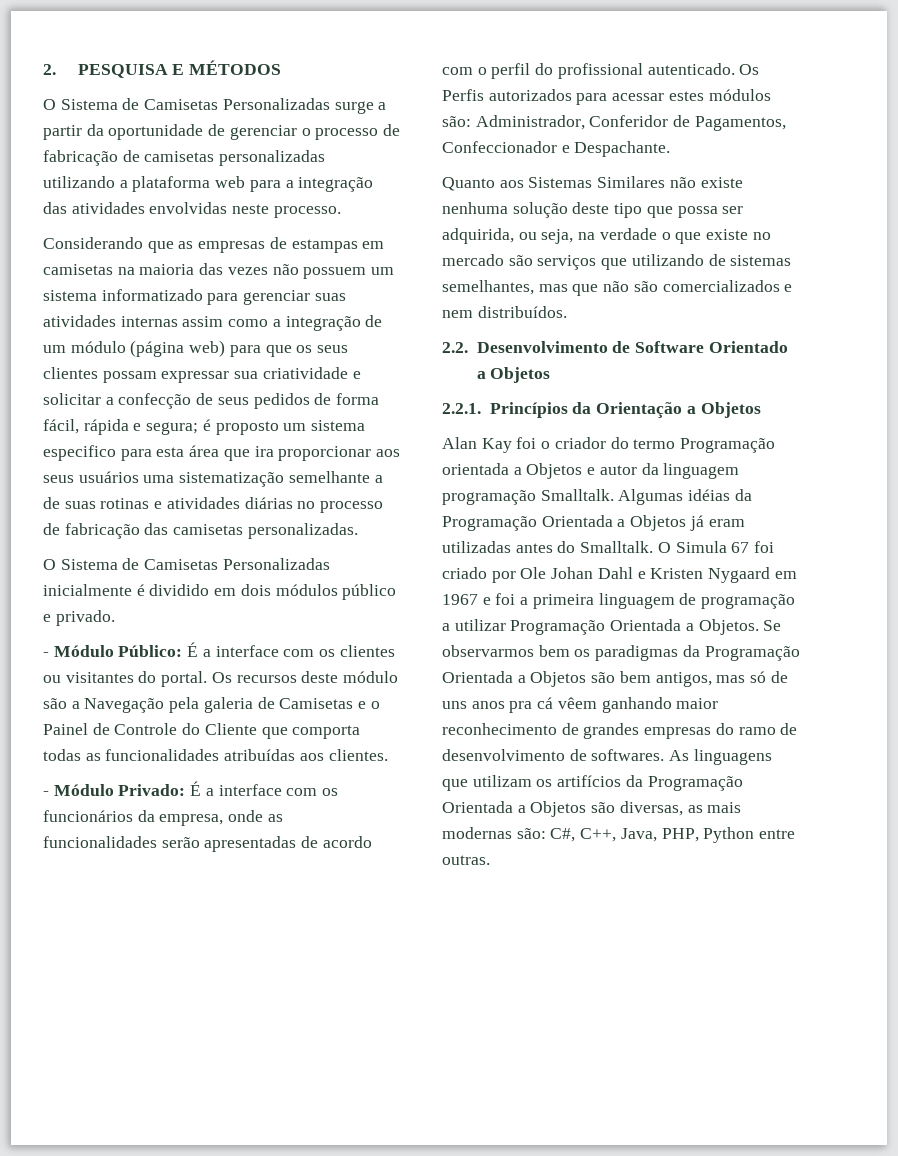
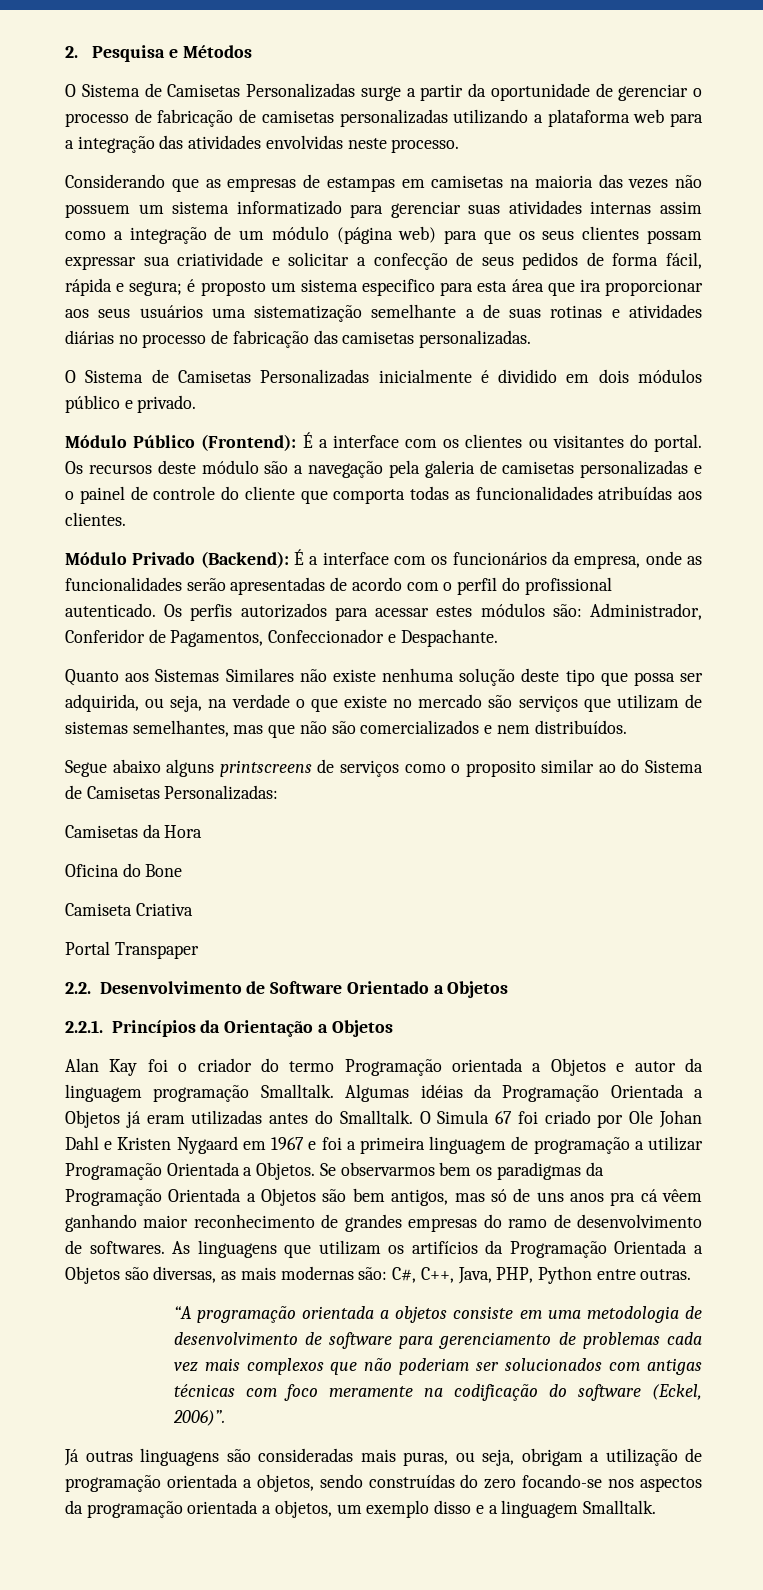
- 2. PESQUISA E MÉTODOS
+ 2. Pesquisa e Métodos
- - Módulo Público: É a interface com os clientes ou visitantes do portal.
+ Módulo Público (Frontend): É a interface com os clientes ou visitantes do portal.
- Os recursos deste módulo são a Navegação pela galeria de Camisetas e o Painel de Controle do Cliente que comporta todas as funcionalidades atribuídas aos clientes.
+ Os recursos deste módulo são a navegação pela galeria de camisetas personalizadas e o painel de controle do cliente que comporta todas as funcionalidades atribuídas aos clientes.
- - Módulo Privado: É a interface com os funcionários da empresa, onde as funcionalidades serão apresentadas de acordo com o perfil do profissional autenticado.
+ Módulo Privado (Backend): É a interface com os funcionários da empresa, onde as funcionalidades serão apresentadas de acordo com o perfil do profissional autenticado.
- Os Perfis autorizados para acessar estes módulos são: Administrador, Conferidor de Pagamentos, Confeccionador e Despachante.
+ Os perfis autorizados para acessar estes módulos são: Administrador, Conferidor de Pagamentos, Confeccionador e Despachante.
- Quanto aos Sistemas Similares não existe nenhuma solução deste tipo que possa ser adquirida, ou seja, na verdade o que existe no mercado são serviços que utilizando de sistemas semelhantes, mas que não são comercializados e nem distribuídos.
+ Quanto aos Sistemas Similares não existe nenhuma solução deste tipo que possa ser adquirida, ou seja, na verdade o que existe no mercado são serviços que utilizam de sistemas semelhantes, mas que não são comercializados e nem distribuídos.
+ Segue abaixo alguns printscreens de serviços como o proposito similar ao do Sistema de Camisetas Personalizadas:
+ Camisetas da Hora
+ Oficina do Bone
+ Camiseta Criativa
+ Portal Transpaper
+ “A programação orientada a objetos consiste em uma metodologia de desenvolvimento de software para gerenciamento de problemas cada vez mais complexos que não poderiam ser solucionados com antigas técnicas com foco meramente na codificação do software (Eckel, 2006)”.
+ Já outras linguagens são consideradas mais puras, ou seja, obrigam a utilização de programação orientada a objetos, sendo construídas do zero focando-se nos aspectos da programação orientada a objetos, um exemplo disso e a linguagem Smalltalk.

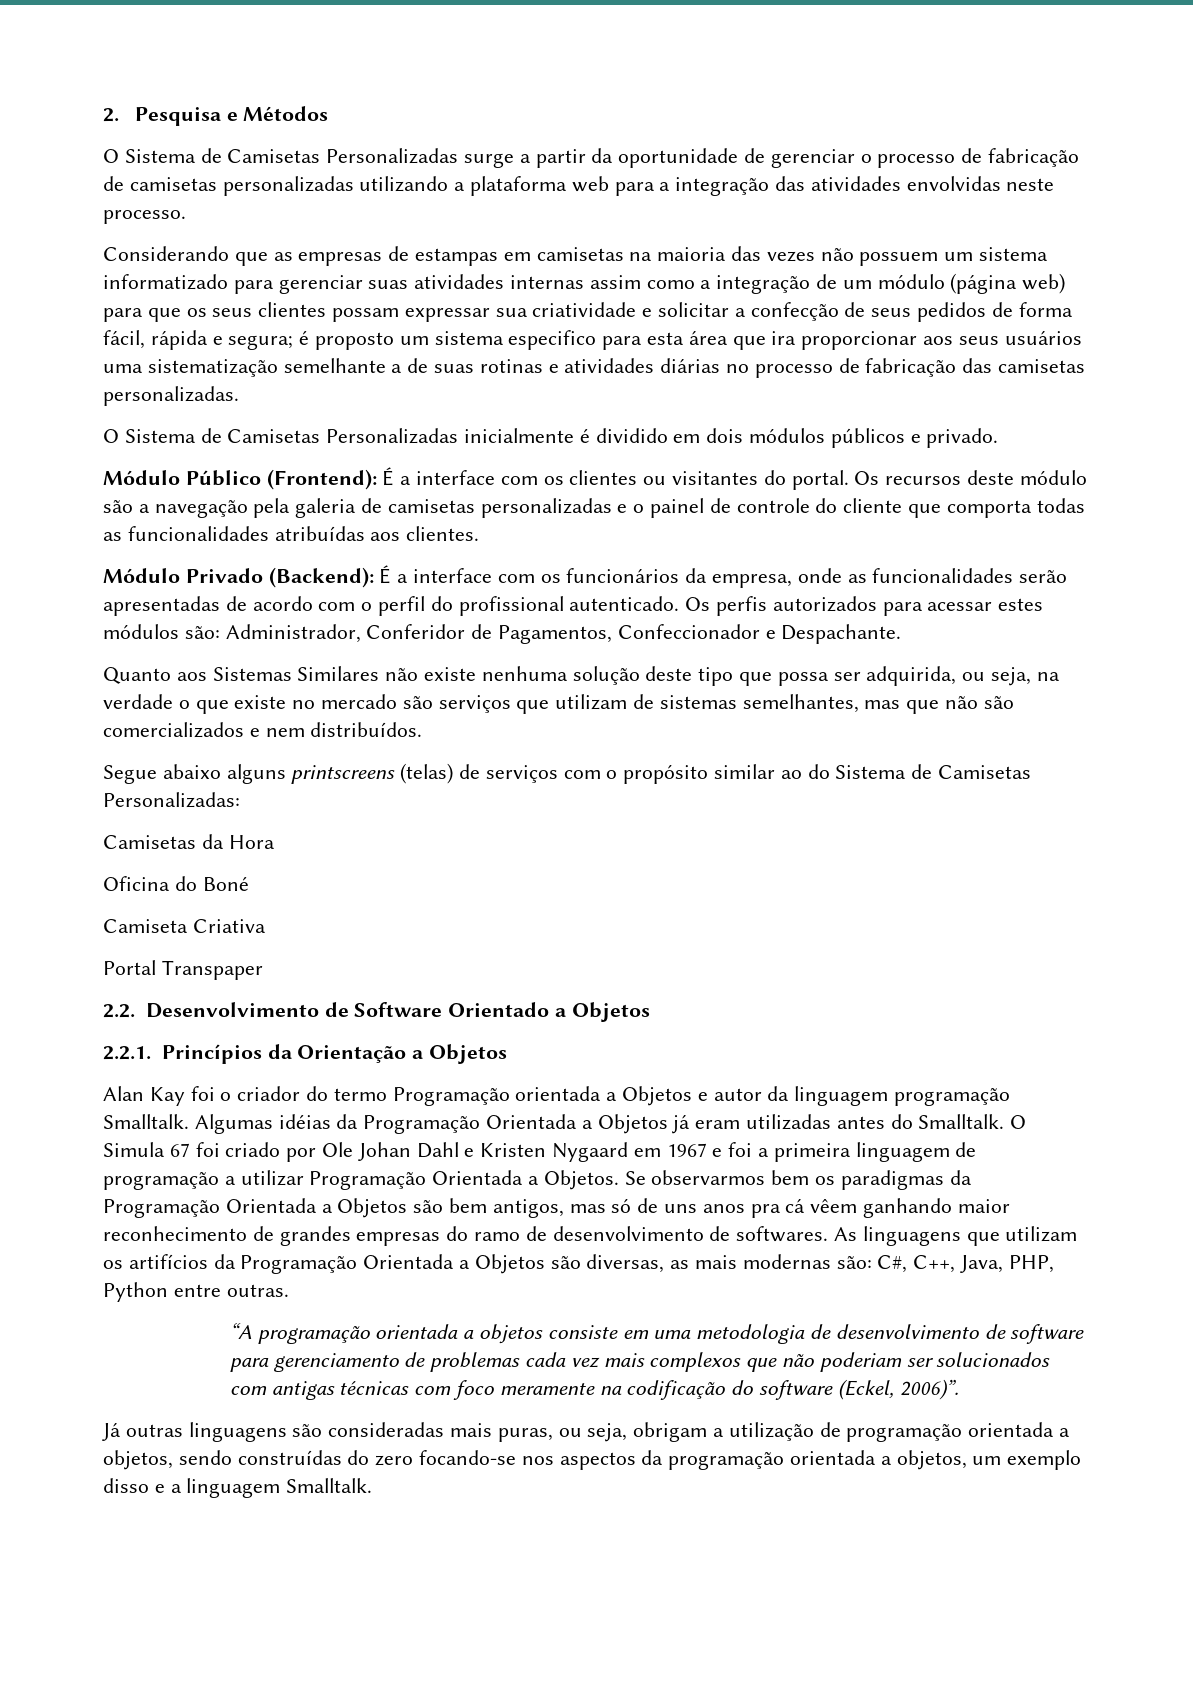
- O Sistema de Camisetas Personalizadas inicialmente é dividido em dois módulos público e privado.
+ O Sistema de Camisetas Personalizadas inicialmente é dividido em dois módulos públicos e privado.
- Segue abaixo alguns printscreens de serviços como o proposito similar ao do Sistema de Camisetas Personalizadas:
+ Segue abaixo alguns printscreens (telas) de serviços com o propósito similar ao do Sistema de Camisetas Personalizadas:
- Oficina do Bone
+ Oficina do Boné

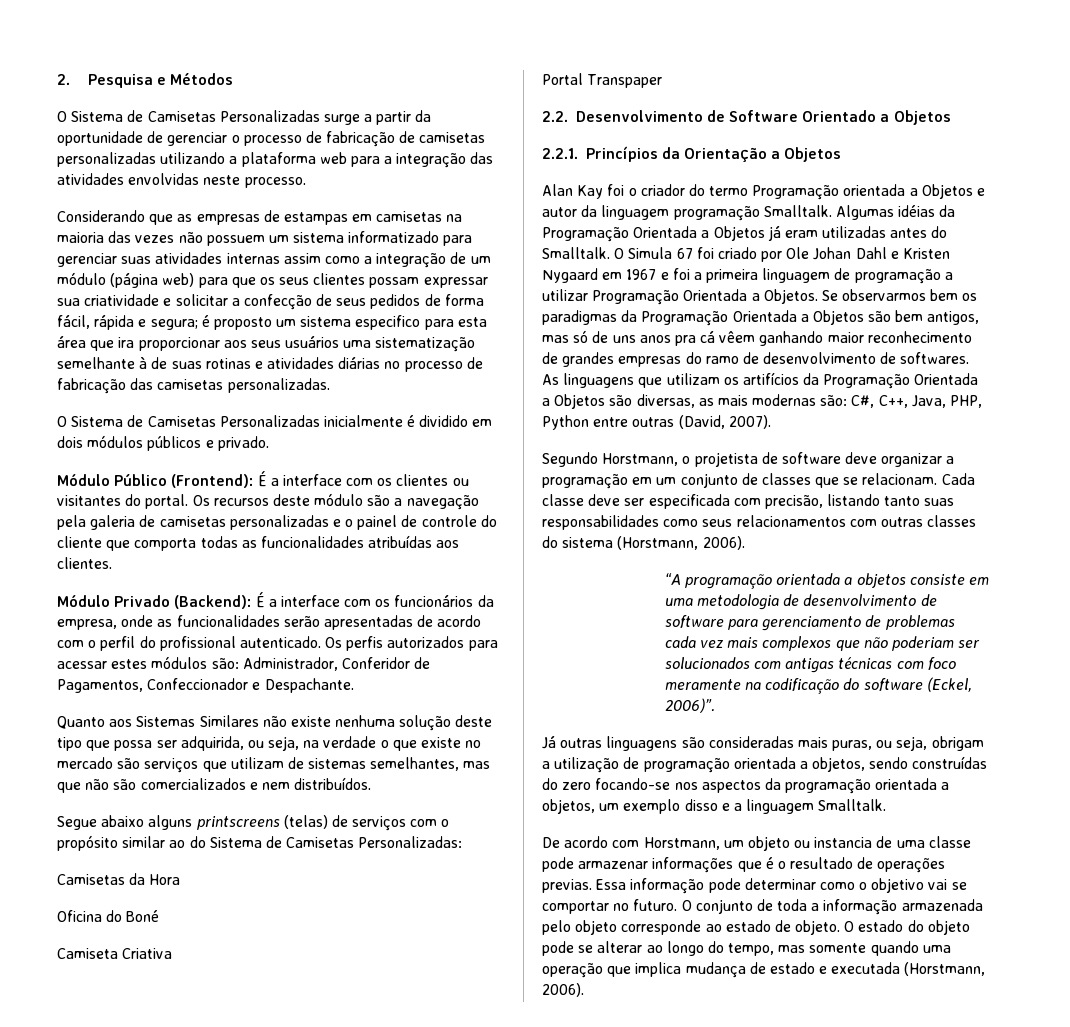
- é proposto um sistema especifico para esta área que ira proporcionar aos seus usuários uma sistematização semelhante a de suas rotinas e atividades diárias no processo de fabricação das camisetas personalizadas.
+ é proposto um sistema especifico para esta área que ira proporcionar aos seus usuários uma sistematização semelhante à de suas rotinas e atividades diárias no processo de fabricação das camisetas personalizadas.
- As linguagens que utilizam os artifícios da Programação Orientada a Objetos são diversas, as mais modernas são: C#, C++, Java, PHP, Python entre outras.
+ As linguagens que utilizam os artifícios da Programação Orientada a Objetos são diversas, as mais modernas são: C#, C++, Java, PHP, Python entre outras (David, 2007).
+ Segundo Horstmann, o projetista de software deve organizar a programação em um conjunto de classes que se relacionam. Cada classe deve ser especificada com precisão, listando tanto suas responsabilidades como seus relacionamentos com outras classes do sistema (Horstmann, 2006).
+ De acordo com Horstmann, um objeto ou instancia de uma classe pode armazenar informações que é o resultado de operações previas. Essa informação pode determinar como o objetivo vai se comportar no futuro. O conjunto de toda a informação armazenada pelo objeto corresponde ao estado de objeto. O estado do objeto pode se alterar ao longo do tempo, mas somente quando uma operação que implica mudança de estado e executada (Horstmann, 2006).

